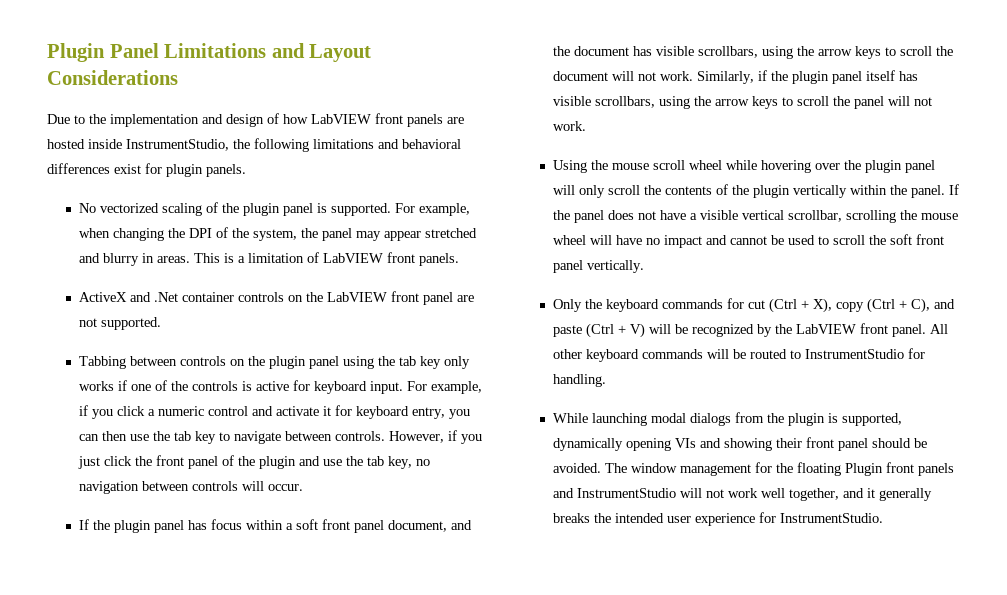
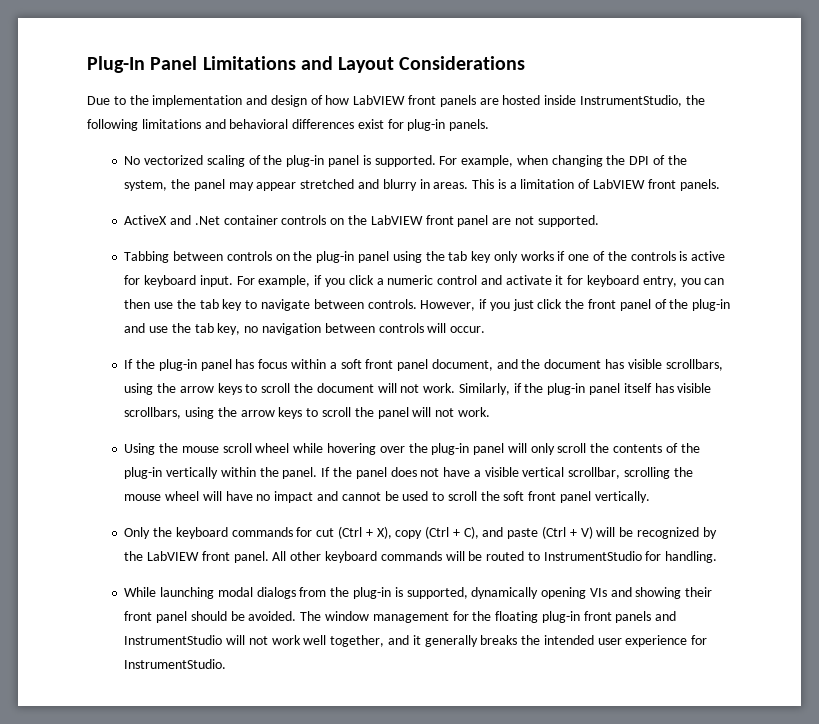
- Plugin Panel Limitations and Layout Considerations
+ Plug-In Panel Limitations and Layout Considerations
- Due to the implementation and design of how LabVIEW front panels are hosted inside InstrumentStudio, the following limitations and behavioral differences exist for plugin panels.
+ Due to the implementation and design of how LabVIEW front panels are hosted inside InstrumentStudio, the following limitations and behavioral differences exist for plug-in panels.
- No vectorized scaling of the plugin panel is supported.
+ No vectorized scaling of the plug-in panel is supported.
- Tabbing between controls on the plugin panel using the tab key only works if one of the controls is active for keyboard input.
+ Tabbing between controls on the plug-in panel using the tab key only works if one of the controls is active for keyboard input.
- However, if you just click the front panel of the plugin and use the tab key, no navigation between controls will occur.
+ However, if you just click the front panel of the plug-in and use the tab key, no navigation between controls will occur.
- If the plugin panel has focus within a soft front panel document, and the document has visible scrollbars, using the arrow keys to scroll the document will not work.
+ If the plug-in panel has focus within a soft front panel document, and the document has visible scrollbars, using the arrow keys to scroll the document will not work.
- Similarly, if the plugin panel itself has visible scrollbars, using the arrow keys to scroll the panel will not work.
+ Similarly, if the plug-in panel itself has visible scrollbars, using the arrow keys to scroll the panel will not work.
- Using the mouse scroll wheel while hovering over the plugin panel will only scroll the contents of the plugin vertically within the panel.
+ Using the mouse scroll wheel while hovering over the plug-in panel will only scroll the contents of the plug-in vertically within the panel.
- While launching modal dialogs from the plugin is supported, dynamically opening VIs and showing their front panel should be avoided.
+ While launching modal dialogs from the plug-in is supported, dynamically opening VIs and showing their front panel should be avoided.
- The window management for the floating Plugin front panels and InstrumentStudio will not work well together, and it generally breaks the intended user experience for InstrumentStudio.
+ The window management for the floating plug-in front panels and InstrumentStudio will not work well together, and it generally breaks the intended user experience for InstrumentStudio.

